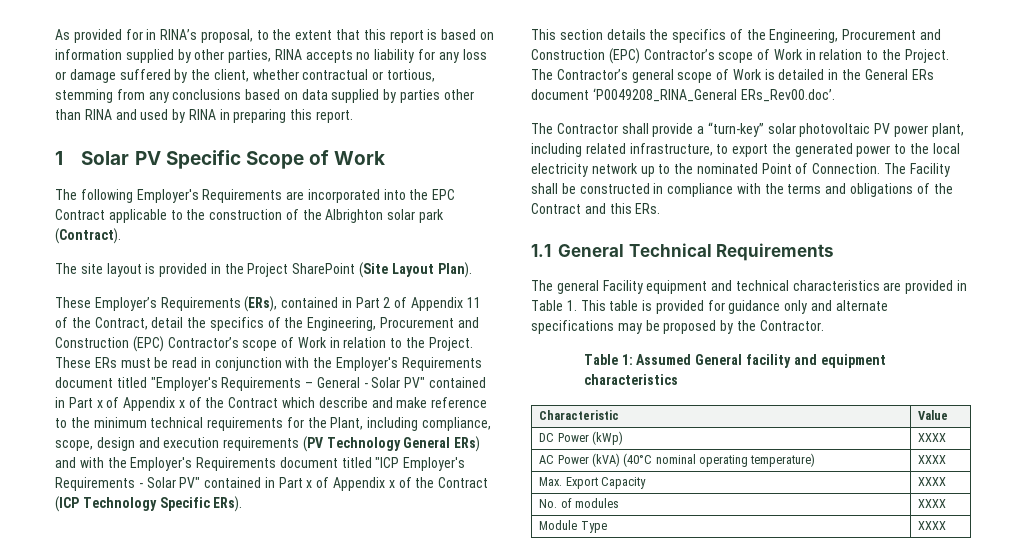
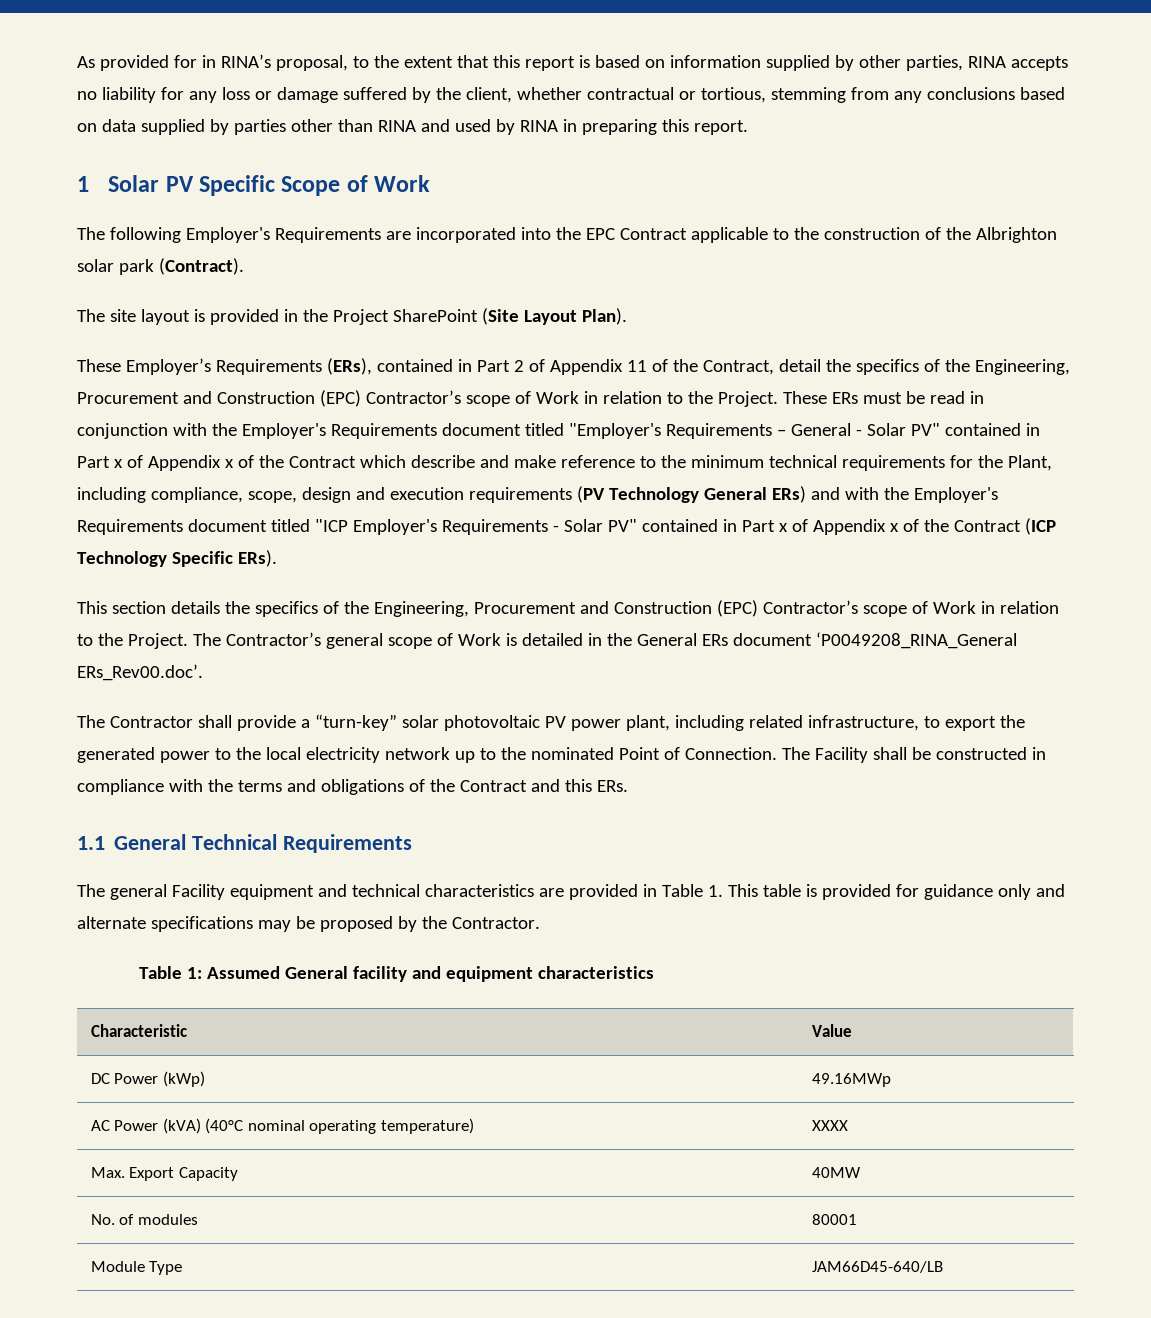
- DC Power (kWp) | XXXX
+ DC Power (kWp) | 49.16MWp
- Max. Export Capacity | XXXX
+ Max. Export Capacity | 40MW
- No. of modules | XXXX
+ No. of modules | 80001
- Module Type | XXXX
+ Module Type | JAM66D45-640/LB

